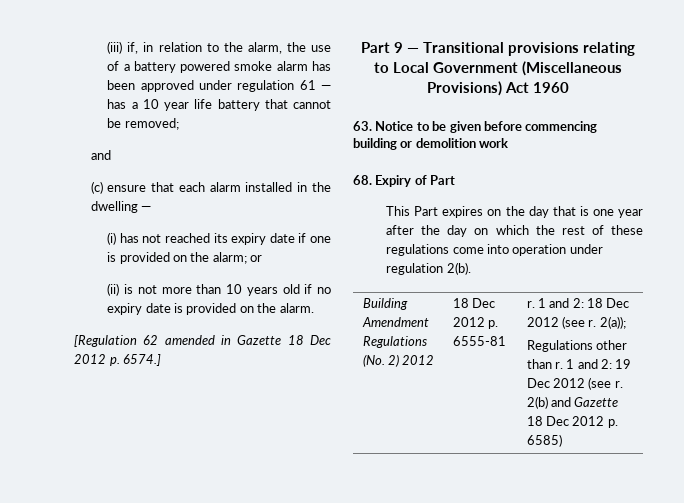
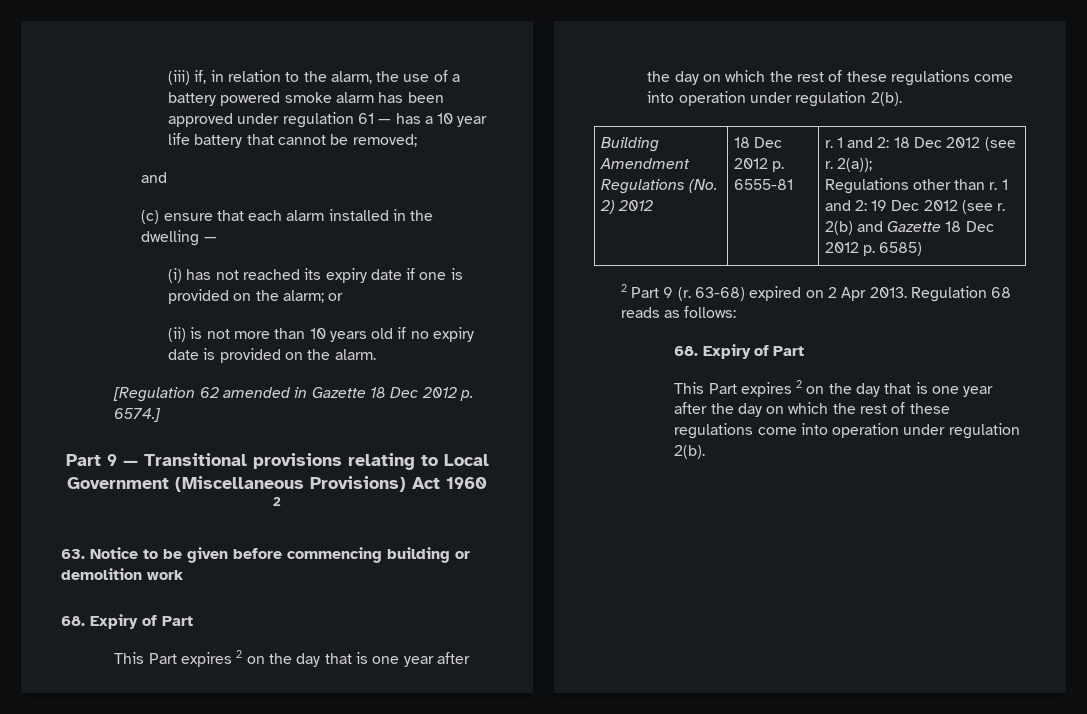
- Part 9 — Transitional provisions relating to Local Government (Miscellaneous Provisions) Act 1960
+ Part 9 — Transitional provisions relating to Local Government (Miscellaneous Provisions) Act 1960 2
  63. Notice to be given before commencing building or demolition work
  68. Expiry of Part
- This Part expires on the day that is one year after the day on which the rest of these regulations come into operation under regulation 2(b).
+ This Part expires 2 on the day that is one year after the day on which the rest of these regulations come into operation under regulation 2(b).
+ 2 Part 9 (r. 63-68) expired on 2 Apr 2013. Regulation 68 reads as follows:
+ 68. Expiry of Part
+ This Part expires 2 on the day that is one year after the day on which the rest of these regulations come into operation under regulation 2(b).

